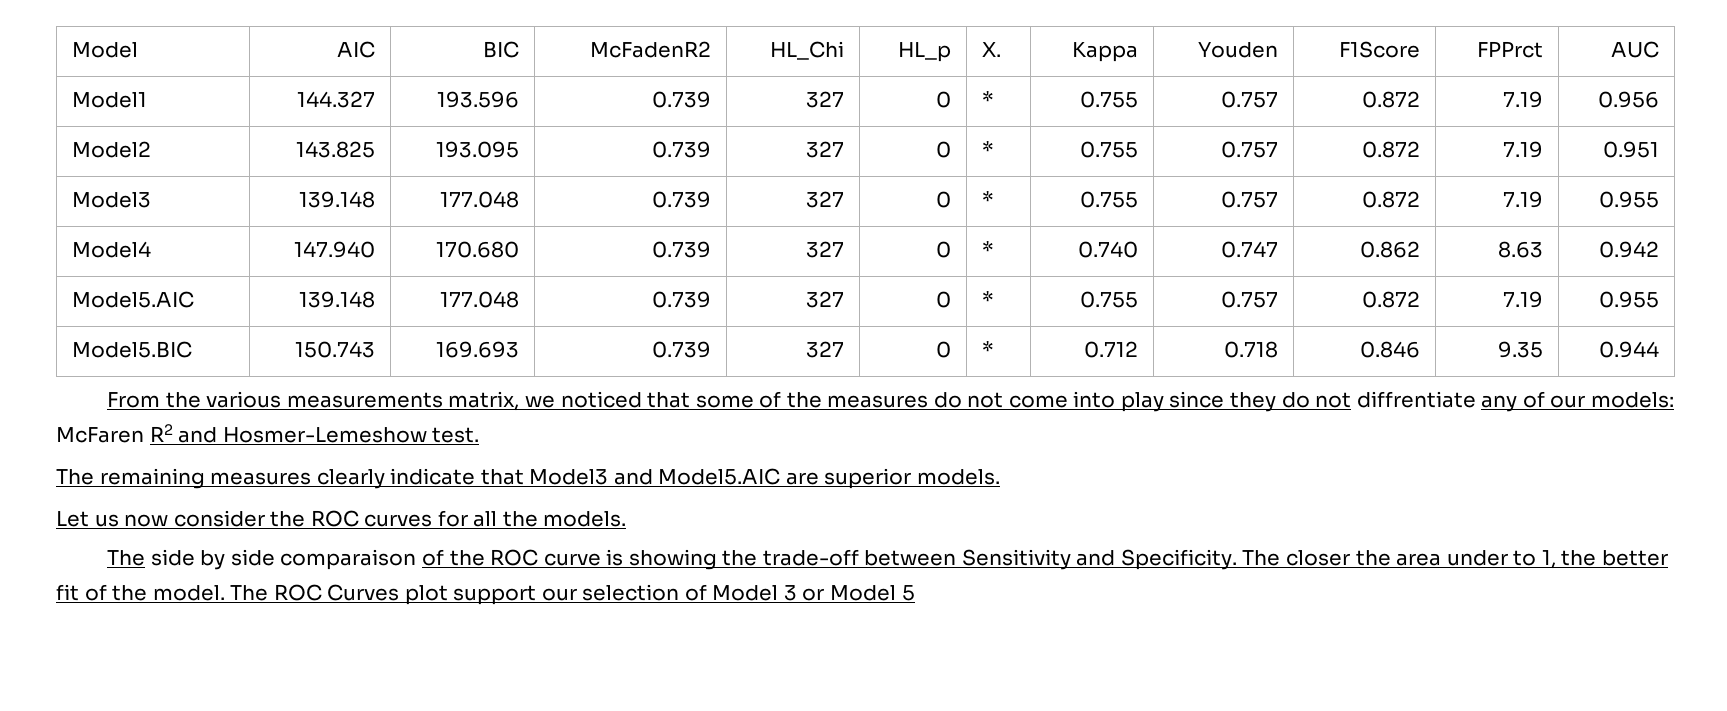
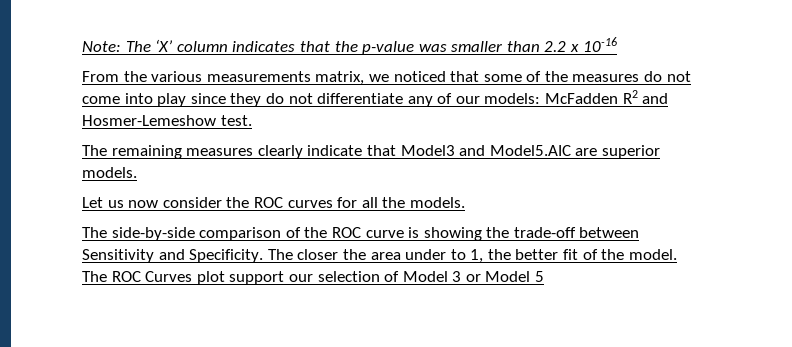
- Model | AIC | BIC | McFadenR2 | HL_Chi | HL_p | X. | Kappa | Youden | F1Score | FPPrct | AUC
- Model1 | 144.327 | 193.596 | 0.739 | 327 | 0 | * | 0.755 | 0.757 | 0.872 | 7.19 | 0.956
- Model2 | 143.825 | 193.095 | 0.739 | 327 | 0 | * | 0.755 | 0.757 | 0.872 | 7.19 | 0.951
- Model3 | 139.148 | 177.048 | 0.739 | 327 | 0 | * | 0.755 | 0.757 | 0.872 | 7.19 | 0.955
- Model4 | 147.940 | 170.680 | 0.739 | 327 | 0 | * | 0.740 | 0.747 | 0.862 | 8.63 | 0.942
- Model5.AIC | 139.148 | 177.048 | 0.739 | 327 | 0 | * | 0.755 | 0.757 | 0.872 | 7.19 | 0.955
- Model5.BIC | 150.743 | 169.693 | 0.739 | 327 | 0 | * | 0.712 | 0.718 | 0.846 | 9.35 | 0.944
+ Note: The ‘X’ column indicates that the p-value was smaller than 2.2 x 10-16
- From the various measurements matrix, we noticed that some of the measures do not come into play since they do not diffrentiate any of our models: McFaren R2 and Hosmer-Lemeshow test.
+ From the various measurements matrix, we noticed that some of the measures do not come into play since they do not differentiate any of our models: McFadden R2 and Hosmer-Lemeshow test.
- The side by side comparaison of the ROC curve is showing the trade-off between Sensitivity and Specificity.
+ The side-by-side comparison of the ROC curve is showing the trade-off between Sensitivity and Specificity.

